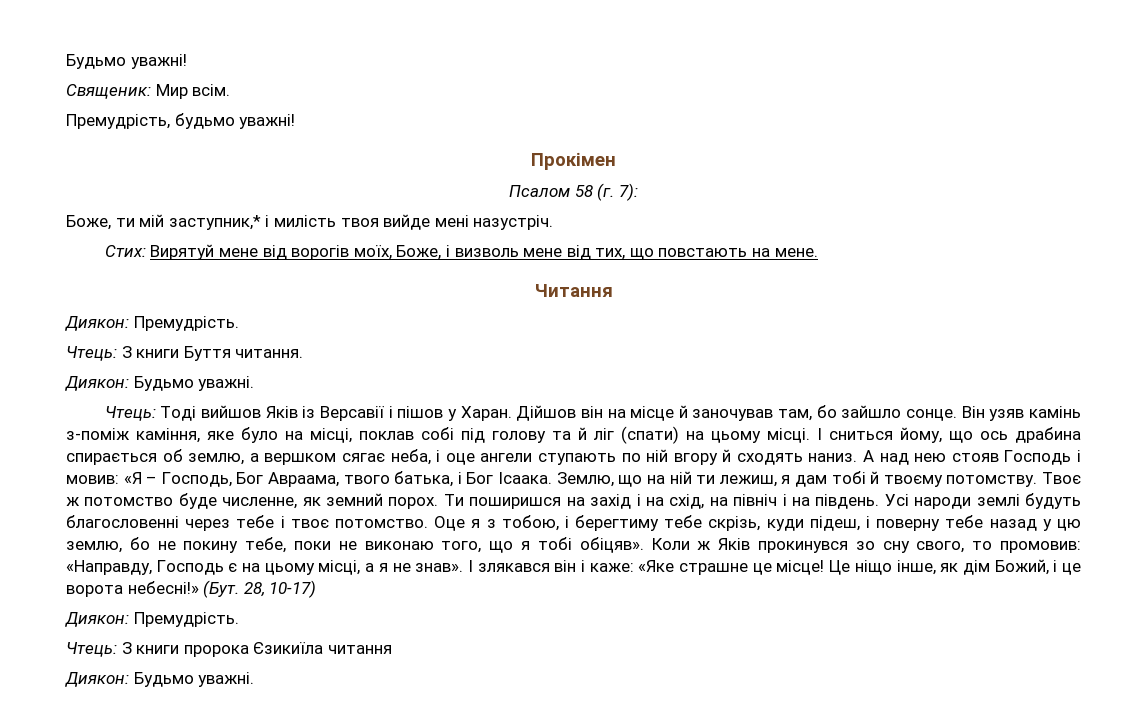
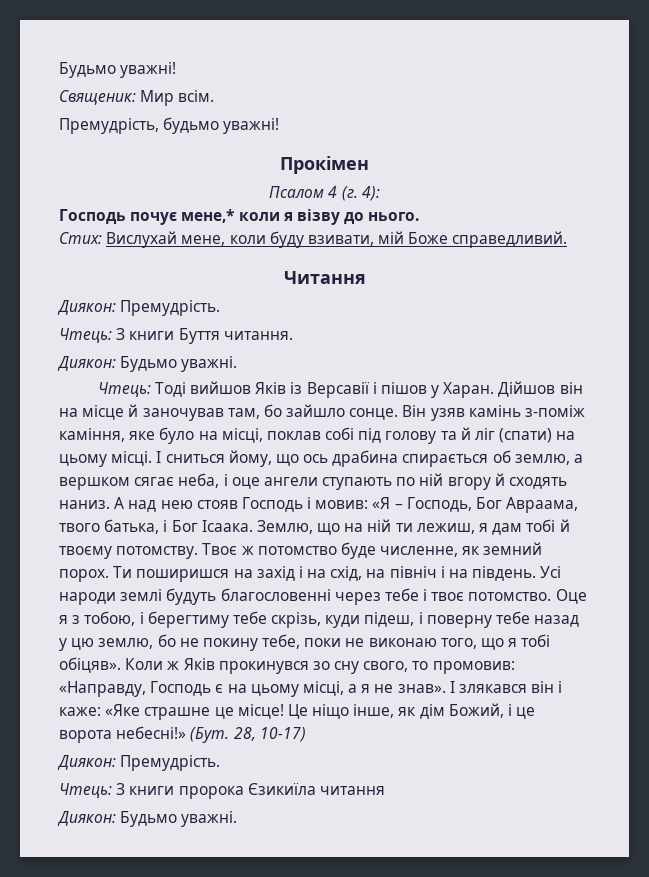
- Псалом 58 (г. 7):
- Боже, ти мій заступник,* і милість твоя вийде мені назустріч.
- Стих: Вирятуй мене від ворогів моїх, Боже, і визволь мене від тих, що повстають на мене.
+ Псалом 4 (г. 4):
+ Господь почує мене,* коли я візву до нього.
+ Стих: Вислухай мене, коли буду взивати, мій Боже справедливий.

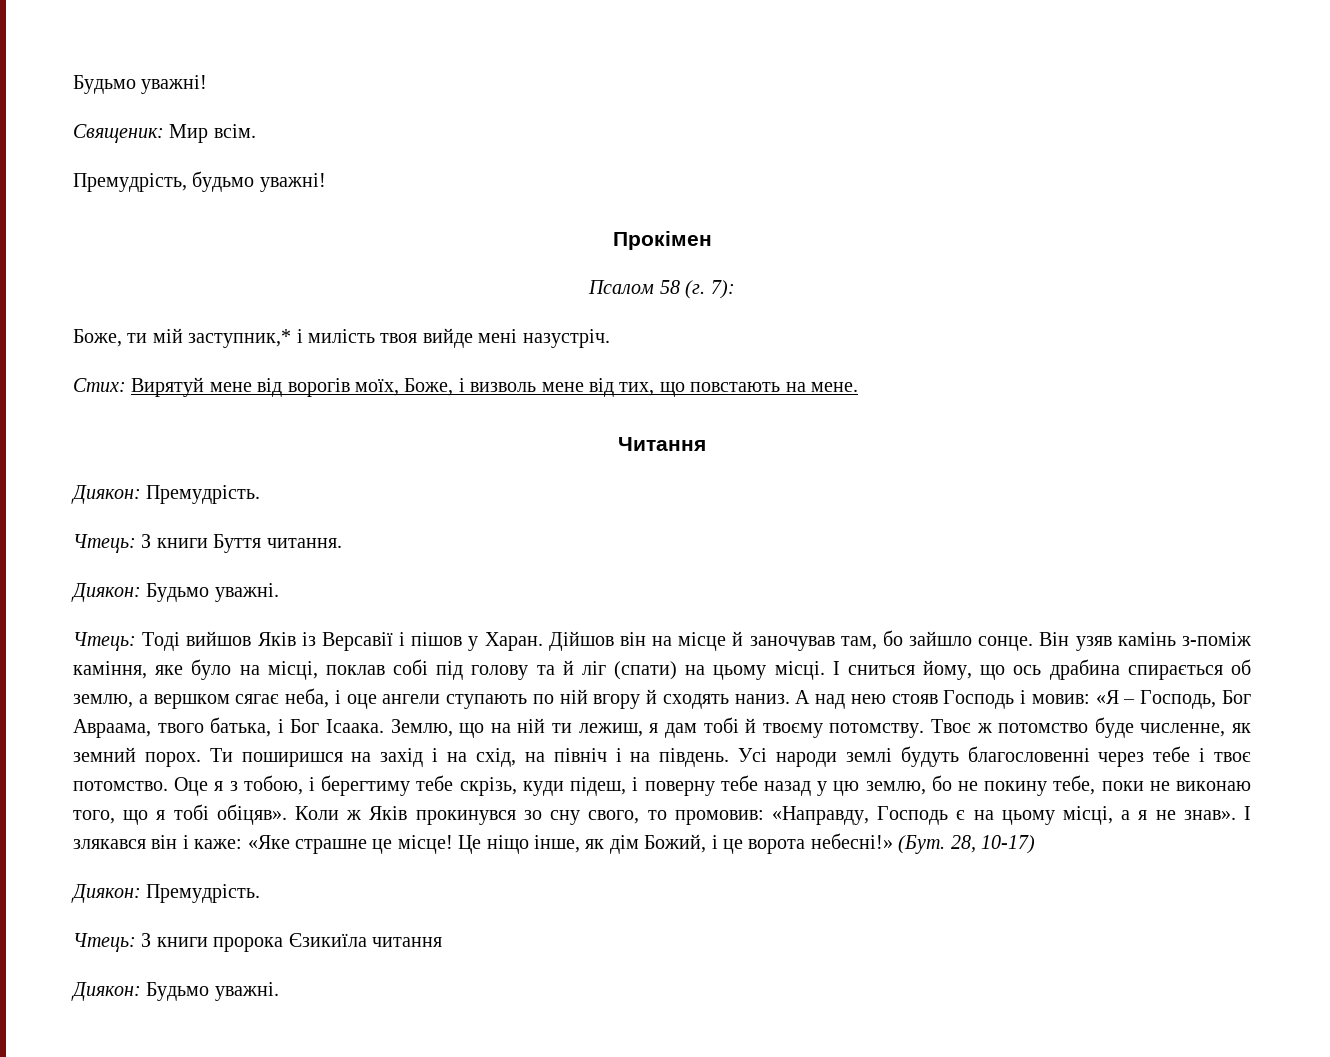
- Псалом 4 (г. 4):
- Господь почує мене,* коли я візву до нього.
- Стих: Вислухай мене, коли буду взивати, мій Боже справедливий.
+ Псалом 58 (г. 7):
+ Боже, ти мій заступник,* і милість твоя вийде мені назустріч.
+ Стих: Вирятуй мене від ворогів моїх, Боже, і визволь мене від тих, що повстають на мене.

